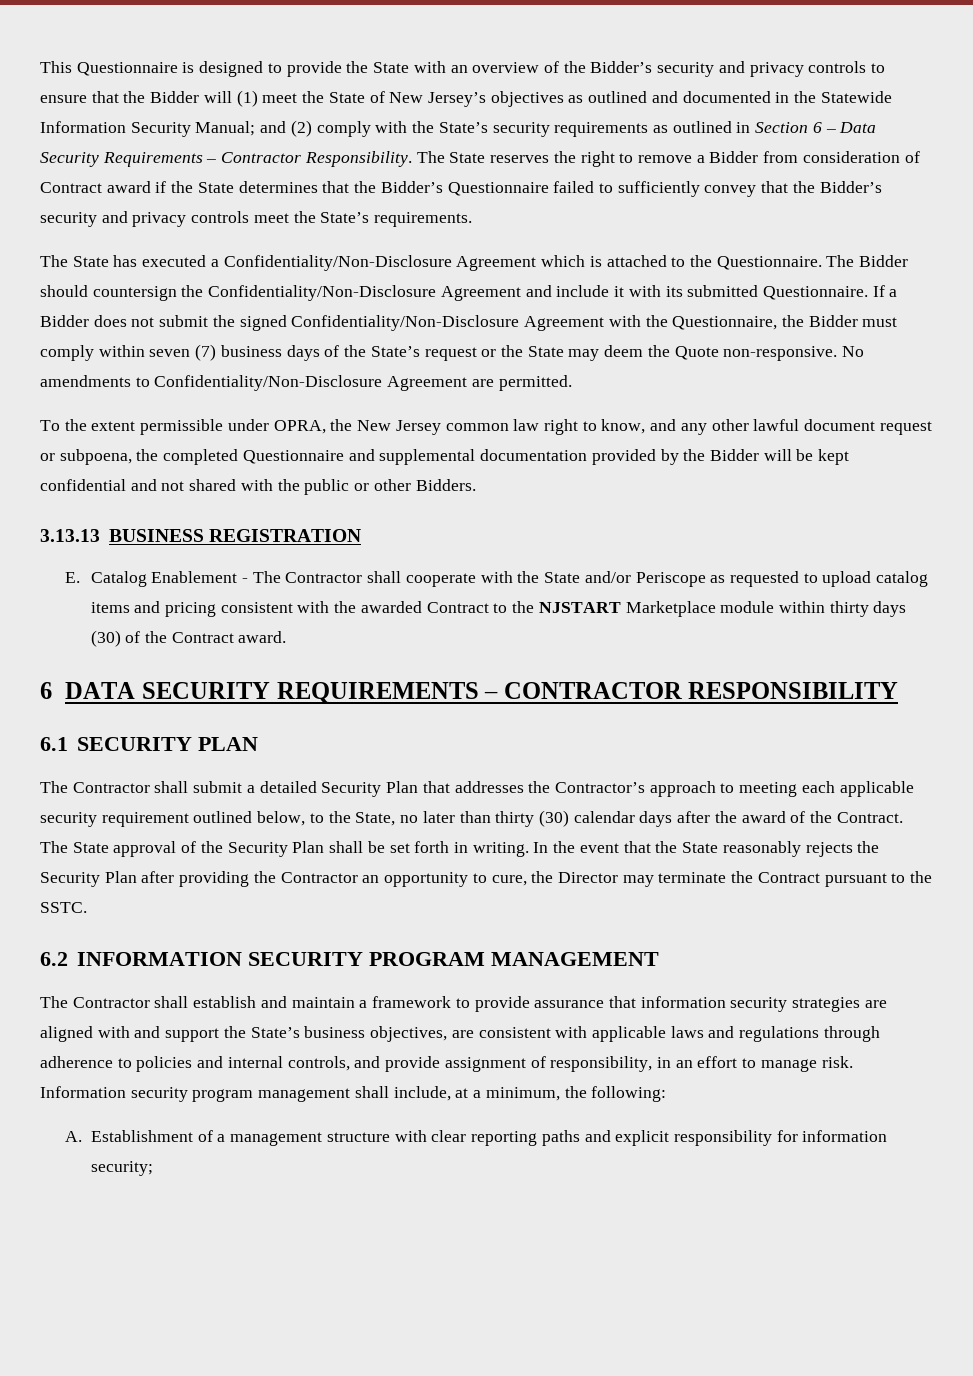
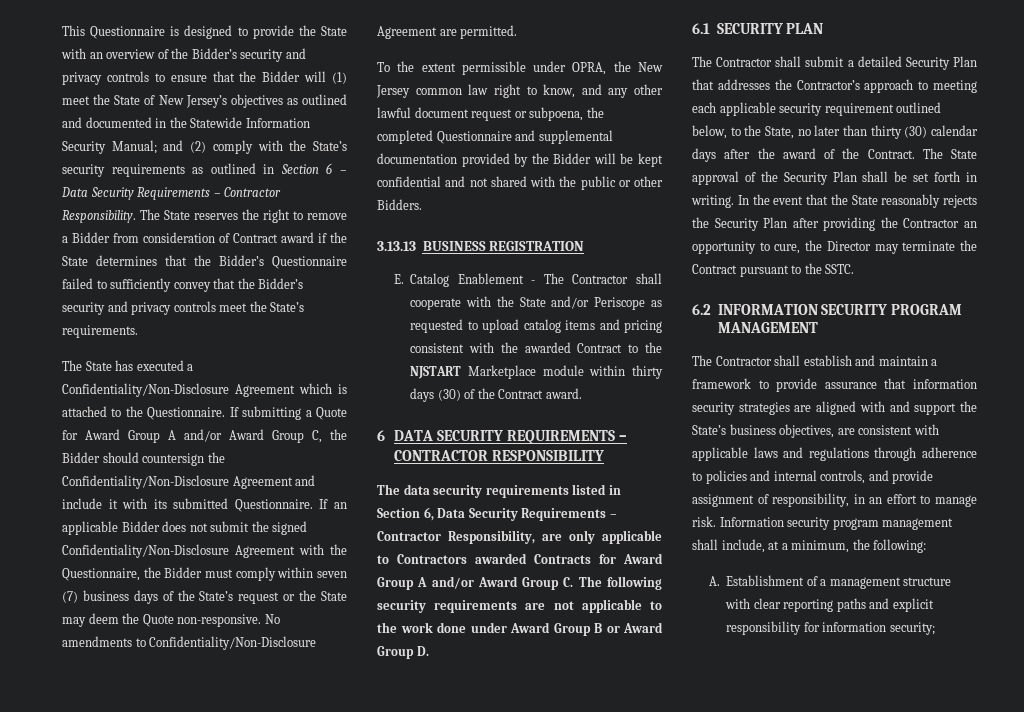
- The Bidder should countersign the Confidentiality/Non-Disclosure Agreement and include it with its submitted Questionnaire.
+ If submitting a Quote for Award Group A and/or Award Group C, the Bidder should countersign the Confidentiality/Non-Disclosure Agreement and include it with its submitted Questionnaire.
- If a Bidder does not submit the signed Confidentiality/Non-Disclosure Agreement with the Questionnaire, the Bidder must comply within seven (7) business days of the State’s request or the State may deem the Quote non-responsive.
+ If an applicable Bidder does not submit the signed Confidentiality/Non-Disclosure Agreement with the Questionnaire, the Bidder must comply within seven (7) business days of the State’s request or the State may deem the Quote non-responsive.
+ The data security requirements listed in Section 6, Data Security Requirements – Contractor Responsibility, are only applicable to Contractors awarded Contracts for Award Group A and/or Award Group C. The following security requirements are not applicable to the work done under Award Group B or Award Group D.

